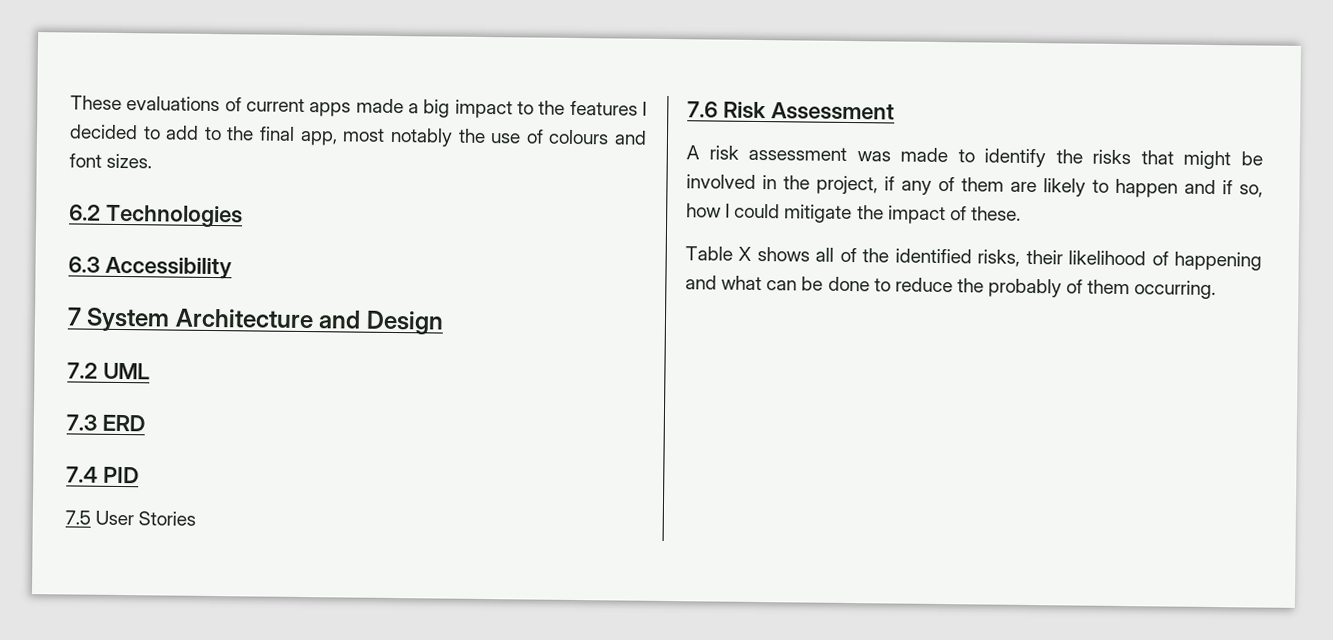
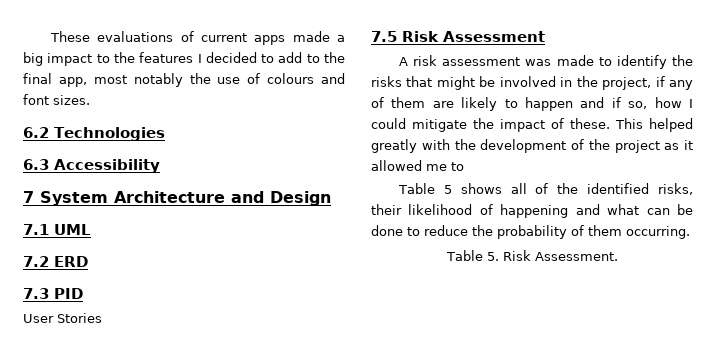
- 7.2 UML
+ 7.1 UML
- 7.3 ERD
+ 7.2 ERD
- 7.4 PID
+ 7.3 PID
- 7.5 User Stories
+ User Stories
- 7.6 Risk Assessment
+ 7.5 Risk Assessment
- A risk assessment was made to identify the risks that might be involved in the project, if any of them are likely to happen and if so, how I could mitigate the impact of these.
- Table X shows all of the identified risks, their likelihood of happening and what can be done to reduce the probably of them occurring.
+ A risk assessment was made to identify the risks that might be involved in the project, if any of them are likely to happen and if so, how I could mitigate the impact of these. This helped greatly with the development of the project as it allowed me to
+ Table 5 shows all of the identified risks, their likelihood of happening and what can be done to reduce the probability of them occurring.
+ Table 5. Risk Assessment.

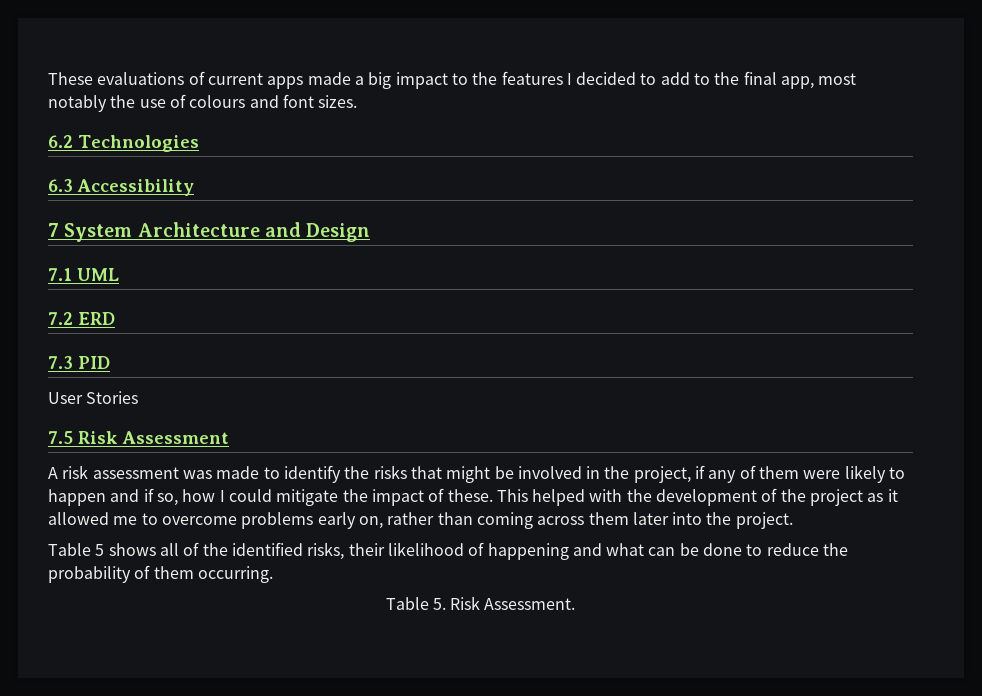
- A risk assessment was made to identify the risks that might be involved in the project, if any of them are likely to happen and if so, how I could mitigate the impact of these.
+ A risk assessment was made to identify the risks that might be involved in the project, if any of them were likely to happen and if so, how I could mitigate the impact of these.
- This helped greatly with the development of the project as it allowed me to
+ This helped with the development of the project as it allowed me to overcome problems early on, rather than coming across them later into the project.

